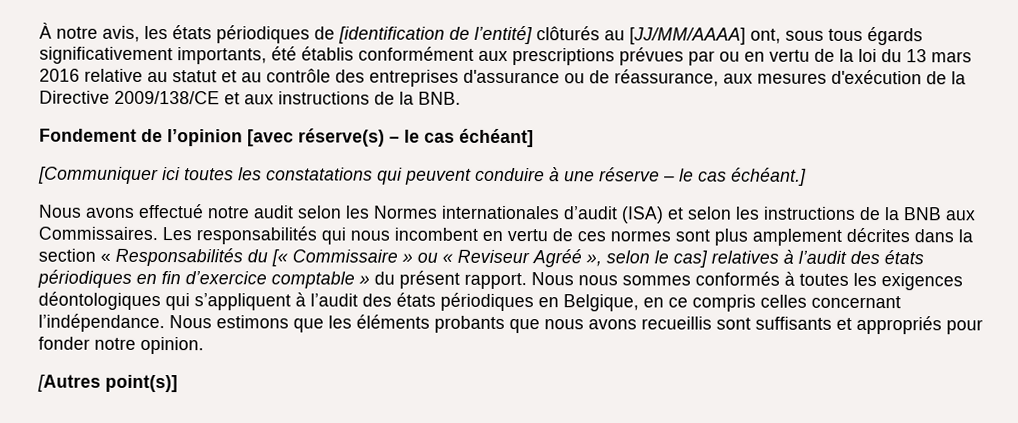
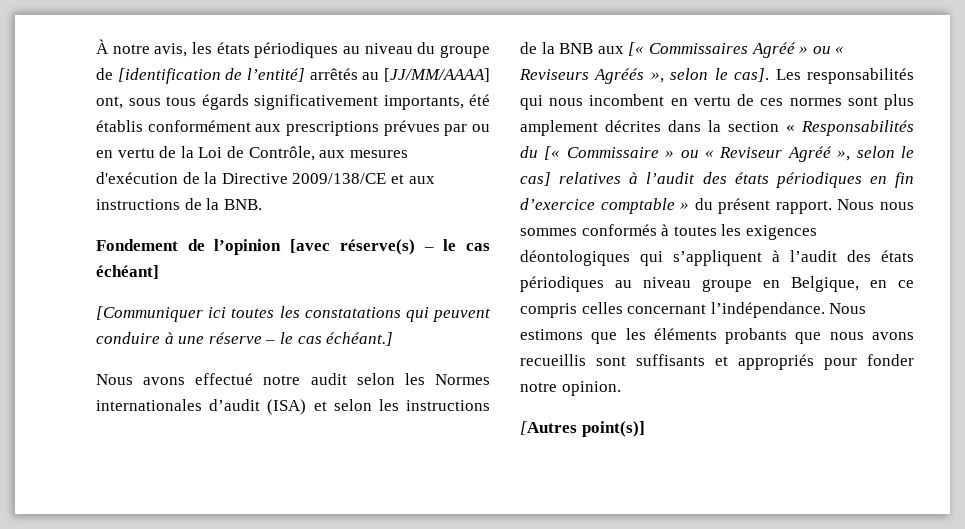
- À notre avis, les états périodiques de [identification de l’entité] clôturés au [JJ/MM/AAAA] ont, sous tous égards significativement importants, été établis conformément aux prescriptions prévues par ou en vertu de la loi du 13 mars 2016 relative au statut et au contrôle des entreprises d'assurance ou de réassurance, aux mesures d'exécution de la Directive 2009/138/CE et aux instructions de la BNB.
+ À notre avis, les états périodiques au niveau du groupe de [identification de l’entité] arrêtés au [JJ/MM/AAAA] ont, sous tous égards significativement importants, été établis conformément aux prescriptions prévues par ou en vertu de la Loi de Contrôle, aux mesures d'exécution de la Directive 2009/138/CE et aux instructions de la BNB.
- Nous avons effectué notre audit selon les Normes internationales d’audit (ISA) et selon les instructions de la BNB aux Commissaires.
+ Nous avons effectué notre audit selon les Normes internationales d’audit (ISA) et selon les instructions de la BNB aux [« Commissaires Agréé » ou « Reviseurs Agréés », selon le cas].
- Nous nous sommes conformés à toutes les exigences déontologiques qui s’appliquent à l’audit des états périodiques en Belgique, en ce compris celles concernant l’indépendance.
+ Nous nous sommes conformés à toutes les exigences déontologiques qui s’appliquent à l’audit des états périodiques au niveau groupe en Belgique, en ce compris celles concernant l’indépendance.

